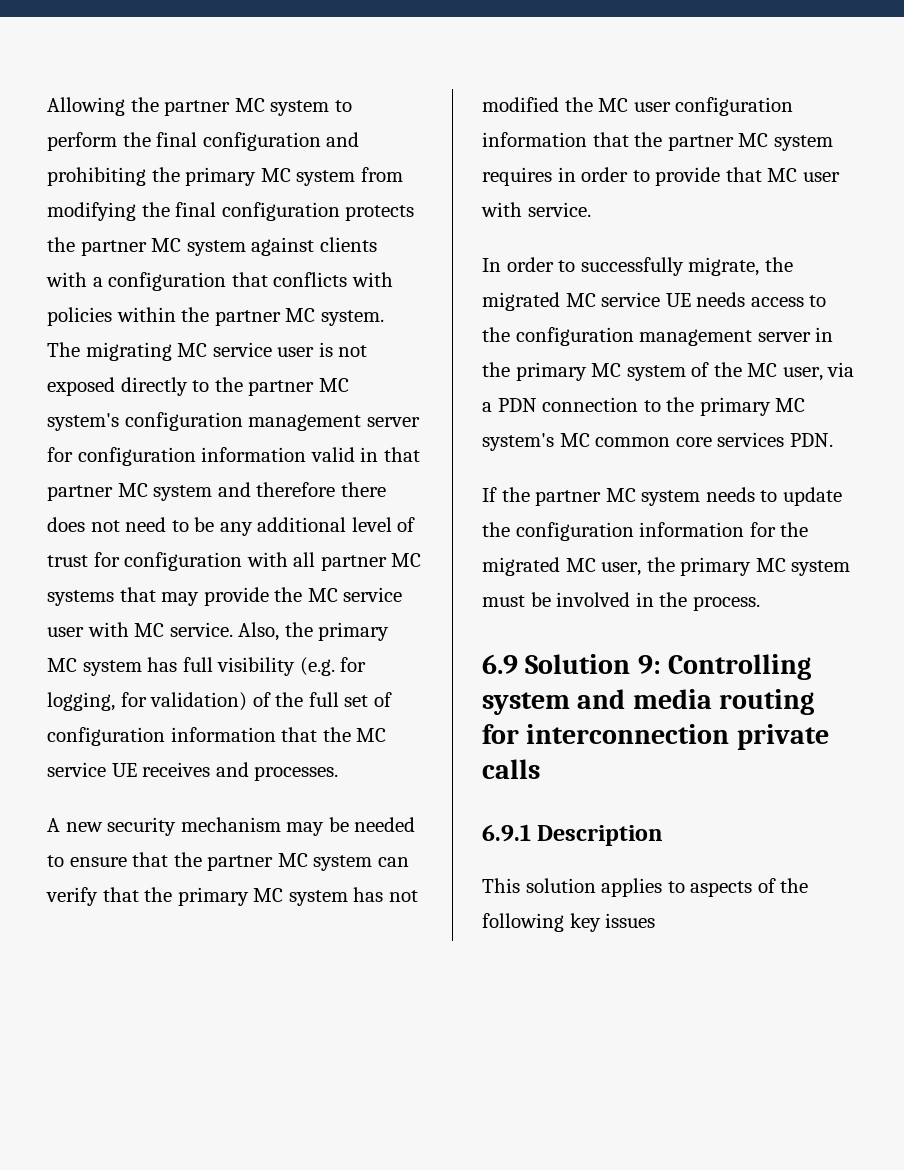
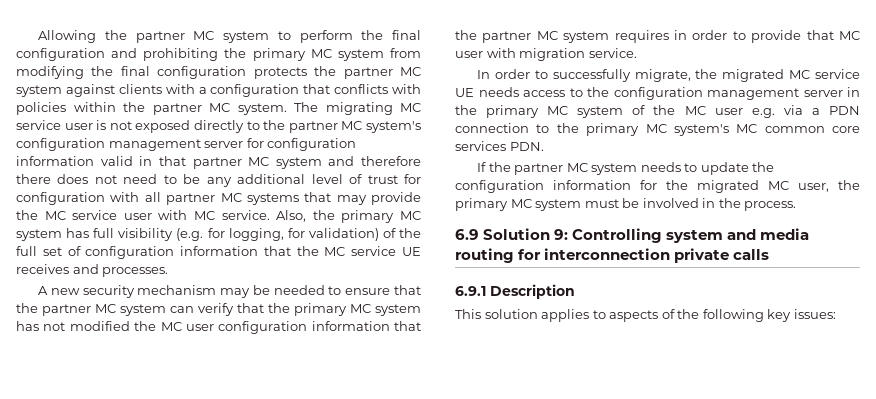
- A new security mechanism may be needed to ensure that the partner MC system can verify that the primary MC system has not modified the MC user configuration information that the partner MC system requires in order to provide that MC user with service.
+ A new security mechanism may be needed to ensure that the partner MC system can verify that the primary MC system has not modified the MC user configuration information that the partner MC system requires in order to provide that MC user with migration service.
- In order to successfully migrate, the migrated MC service UE needs access to the configuration management server in the primary MC system of the MC user, via a PDN connection to the primary MC system's MC common core services PDN.
+ In order to successfully migrate, the migrated MC service UE needs access to the configuration management server in the primary MC system of the MC user e.g. via a PDN connection to the primary MC system's MC common core services PDN.
- This solution applies to aspects of the following key issues
+ This solution applies to aspects of the following key issues:

